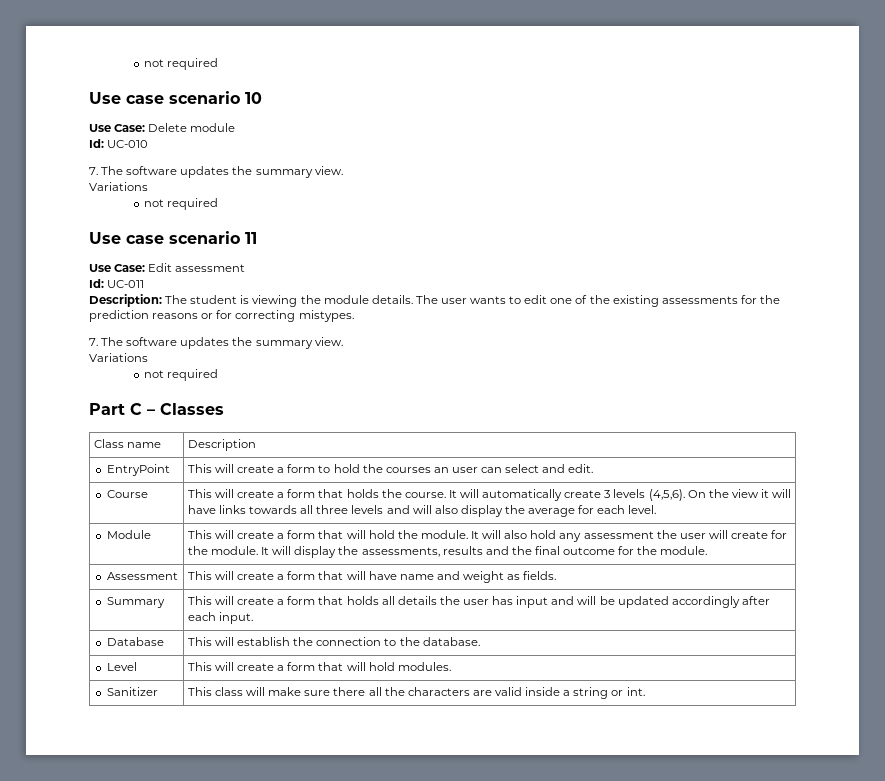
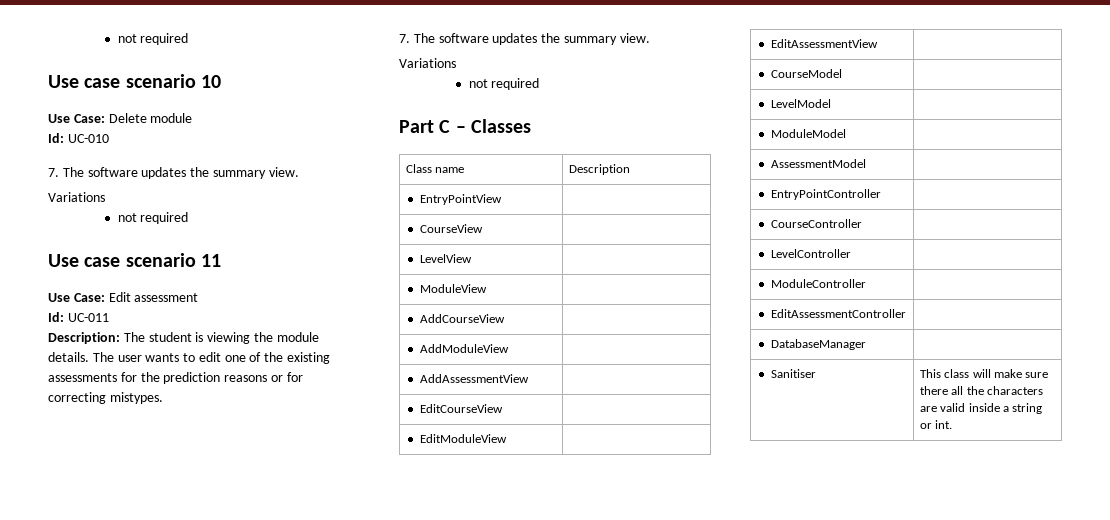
- EntryPoint | This will create a form to hold the courses an user can select and edit.
- Course | This will create a form that holds the course. It will automatically create 3 levels (4,5,6). On the view it will have links towards all three levels and will also display the average for each level.
- Module | This will create a form that will hold the module. It will also hold any assessment the user will create for the module. It will display the assessments, results and the final outcome for the module.
- Assessment | This will create a form that will have name and weight as fields.
- Summary | This will create a form that holds all details the user has input and will be updated accordingly after each input.
- Database | This will establish the connection to the database.
- Level | This will create a form that will hold modules.
- Sanitizer | This class will make sure there all the characters are valid inside a string or int.
+ EntryPointView |
+ CourseView |
+ LevelView |
+ ModuleView |
+ AddCourseView |
+ AddModuleView |
+ AddAssessmentView |
+ EditCourseView |
+ EditModuleView |
+ EditAssessmentView |
+ CourseModel |
+ LevelModel |
+ ModuleModel |
+ AssessmentModel |
+ EntryPointController |
+ CourseController |
+ LevelController |
+ ModuleController |
+ EditAssessmentController |
+ DatabaseManager |
+ Sanitiser | This class will make sure there all the characters are valid inside a string or int.

